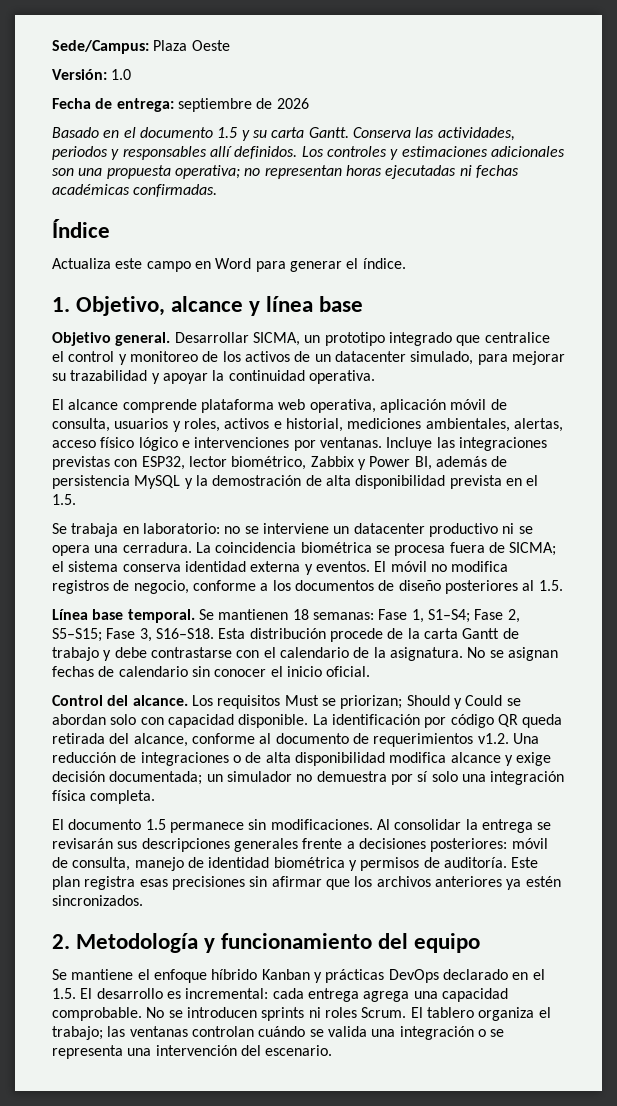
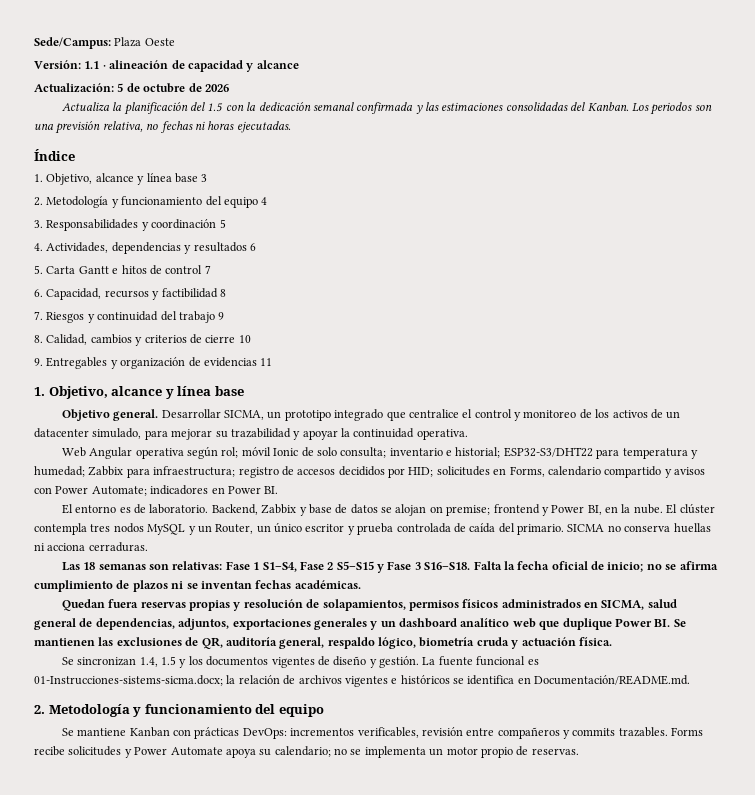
- Versión: 1.0
- Fecha de entrega: septiembre de 2026
- Basado en el documento 1.5 y su carta Gantt. Conserva las actividades, periodos y responsables allí definidos. Los controles y estimaciones adicionales son una propuesta operativa; no representan horas ejecutadas ni fechas académicas confirmadas.
+ Versión: 1.1 · alineación de capacidad y alcance
+ Actualización: 5 de octubre de 2026
+ Actualiza la planificación del 1.5 con la dedicación semanal confirmada y las estimaciones consolidadas del Kanban. Los periodos son una previsión relativa, no fechas ni horas ejecutadas.
  Índice
- Actualiza este campo en Word para generar el índice.
+ 1. Objetivo, alcance y línea base 3
+ 2. Metodología y funcionamiento del equipo 4
+ 3. Responsabilidades y coordinación 5
+ 4. Actividades, dependencias y resultados 6
+ 5. Carta Gantt e hitos de control 7
+ 6. Capacidad, recursos y factibilidad 8
+ 7. Riesgos y continuidad del trabajo 9
+ 8. Calidad, cambios y criterios de cierre 10
+ 9. Entregables y organización de evidencias 11
- El alcance comprende plataforma web operativa, aplicación móvil de consulta, usuarios y roles, activos e historial, mediciones ambientales, alertas, acceso físico lógico e intervenciones por ventanas. Incluye las integraciones previstas con ESP32, lector biométrico, Zabbix y Power BI, además de persistencia MySQL y la demostración de alta disponibilidad prevista en el 1.5.
- Se trabaja en laboratorio: no se interviene un datacenter productivo ni se opera una cerradura. La coincidencia biométrica se procesa fuera de SICMA; el sistema conserva identidad externa y eventos. El móvil no modifica registros de negocio, conforme a los documentos de diseño posteriores al 1.5.
- Línea base temporal. Se mantienen 18 semanas: Fase 1, S1–S4; Fase 2, S5–S15; Fase 3, S16–S18. Esta distribución procede de la carta Gantt de trabajo y debe contrastarse con el calendario de la asignatura. No se asignan fechas de calendario sin conocer el inicio oficial.
- Control del alcance. Los requisitos Must se priorizan; Should y Could se abordan solo con capacidad disponible. La identificación por código QR queda retirada del alcance, conforme al documento de requerimientos v1.2. Una reducción de integraciones o de alta disponibilidad modifica alcance y exige decisión documentada; un simulador no demuestra por sí solo una integración física completa.
- El documento 1.5 permanece sin modificaciones. Al consolidar la entrega se revisarán sus descripciones generales frente a decisiones posteriores: móvil de consulta, manejo de identidad biométrica y permisos de auditoría. Este plan registra esas precisiones sin afirmar que los archivos anteriores ya estén sincronizados.
+ Web Angular operativa según rol; móvil Ionic de solo consulta; inventario e historial; ESP32-S3/DHT22 para temperatura y humedad; Zabbix para infraestructura; registro de accesos decididos por HID; solicitudes en Forms, calendario compartido y avisos con Power Automate; indicadores en Power BI.
+ El entorno es de laboratorio. Backend, Zabbix y base de datos se alojan on premise; frontend y Power BI, en la nube. El clúster contempla tres nodos MySQL y un Router, un único escritor y prueba controlada de caída del primario. SICMA no conserva huellas ni acciona cerraduras.
+ Las 18 semanas son relativas: Fase 1 S1–S4, Fase 2 S5–S15 y Fase 3 S16–S18. Falta la fecha oficial de inicio; no se afirma cumplimiento de plazos ni se inventan fechas académicas.
+ Quedan fuera reservas propias y resolución de solapamientos, permisos físicos administrados en SICMA, salud general de dependencias, adjuntos, exportaciones generales y un dashboard analítico web que duplique Power BI. Se mantienen las exclusiones de QR, auditoría general, respaldo lógico, biometría cruda y actuación física.
+ Se sincronizan 1.4, 1.5 y los documentos vigentes de diseño y gestión. La fuente funcional es 01-Instrucciones-sistems-sicma.docx; la relación de archivos vigentes e históricos se identifica en Documentación/README.md.
- Se mantiene el enfoque híbrido Kanban y prácticas DevOps declarado en el 1.5. El desarrollo es incremental: cada entrega agrega una capacidad comprobable. No se introducen sprints ni roles Scrum. El tablero organiza el trabajo; las ventanas controlan cuándo se valida una integración o se representa una intervención del escenario.
+ Se mantiene Kanban con prácticas DevOps: incrementos verificables, revisión entre compañeros y commits trazables. Forms recibe solicitudes y Power Automate apoya su calendario; no se implementa un motor propio de reservas.

